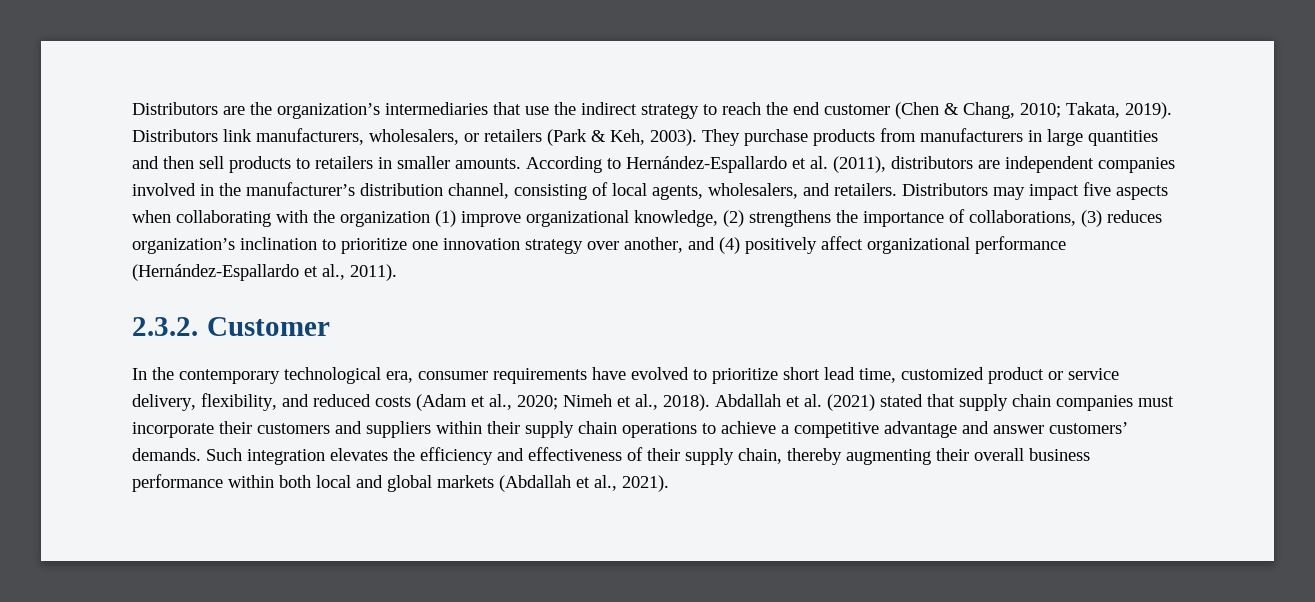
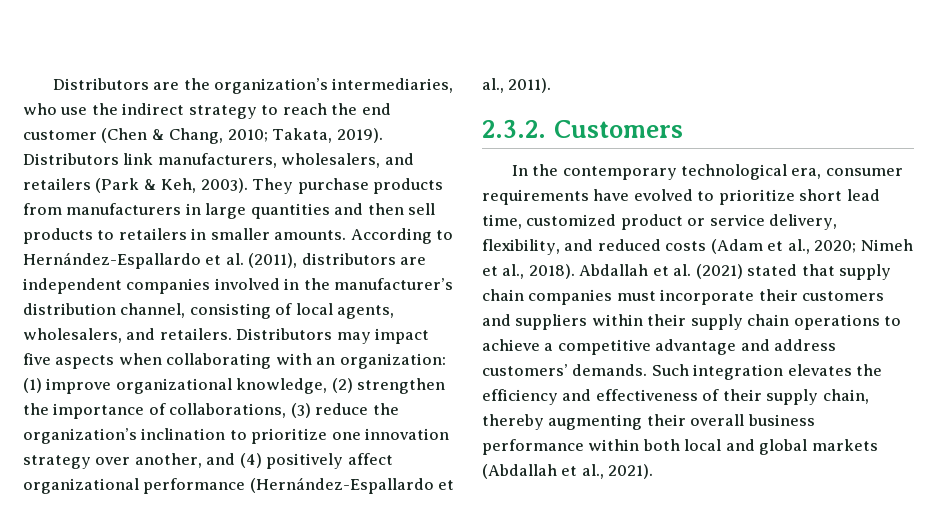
- Distributors are the organization’s intermediaries that use the indirect strategy to reach the end customer (Chen & Chang, 2010; Takata, 2019).
+ Distributors are the organization’s intermediaries, who use the indirect strategy to reach the end customer (Chen & Chang, 2010; Takata, 2019).
- Distributors link manufacturers, wholesalers, or retailers (Park & Keh, 2003).
+ Distributors link manufacturers, wholesalers, and retailers (Park & Keh, 2003).
- Distributors may impact five aspects when collaborating with the organization (1) improve organizational knowledge, (2) strengthens the importance of collaborations, (3) reduces organization’s inclination to prioritize one innovation strategy over another, and (4) positively affect organizational performance (Hernández-Espallardo et al., 2011).
+ Distributors may impact five aspects when collaborating with an organization: (1) improve organizational knowledge, (2) strengthen the importance of collaborations, (3) reduce the organization’s inclination to prioritize one innovation strategy over another, and (4) positively affect organizational performance (Hernández-Espallardo et al., 2011).
- 2.3.2. Customer
+ 2.3.2. Customers
- Abdallah et al. (2021) stated that supply chain companies must incorporate their customers and suppliers within their supply chain operations to achieve a competitive advantage and answer customers’ demands.
+ Abdallah et al. (2021) stated that supply chain companies must incorporate their customers and suppliers within their supply chain operations to achieve a competitive advantage and address customers’ demands.

